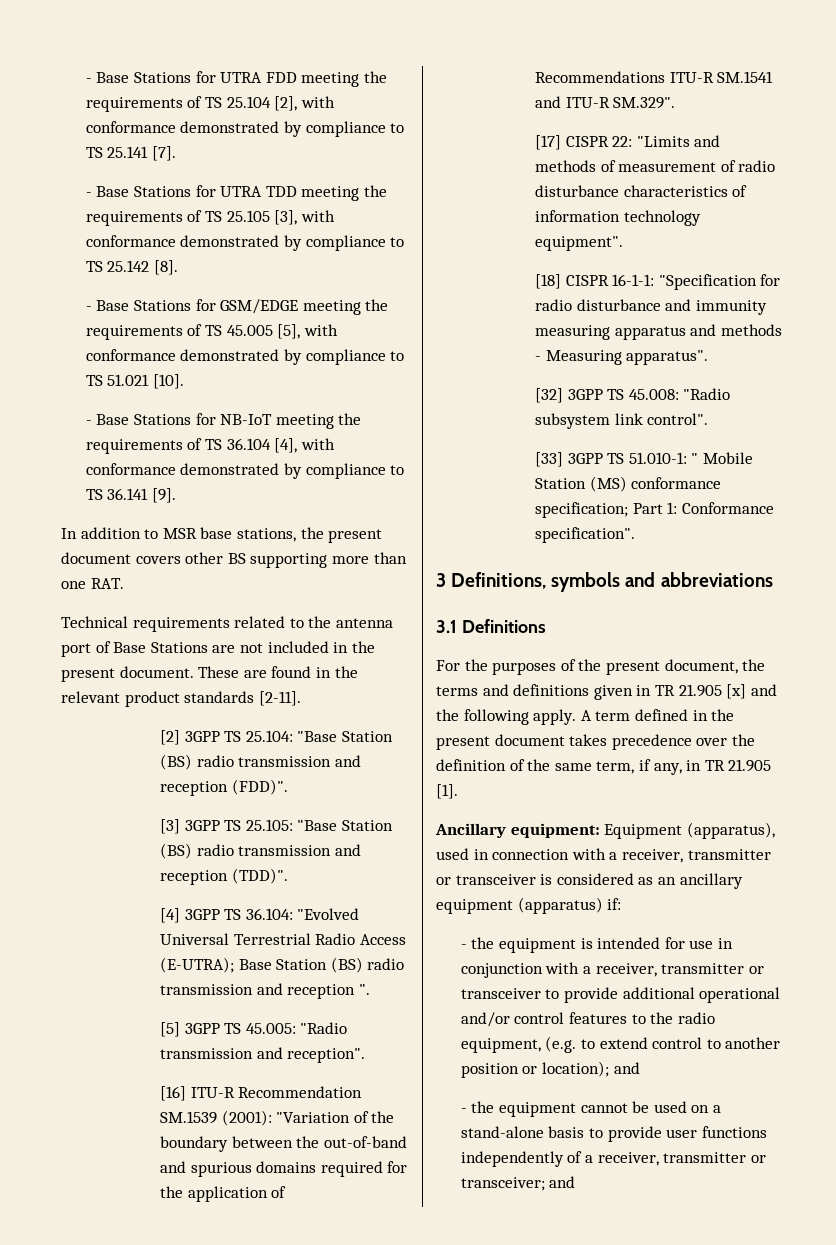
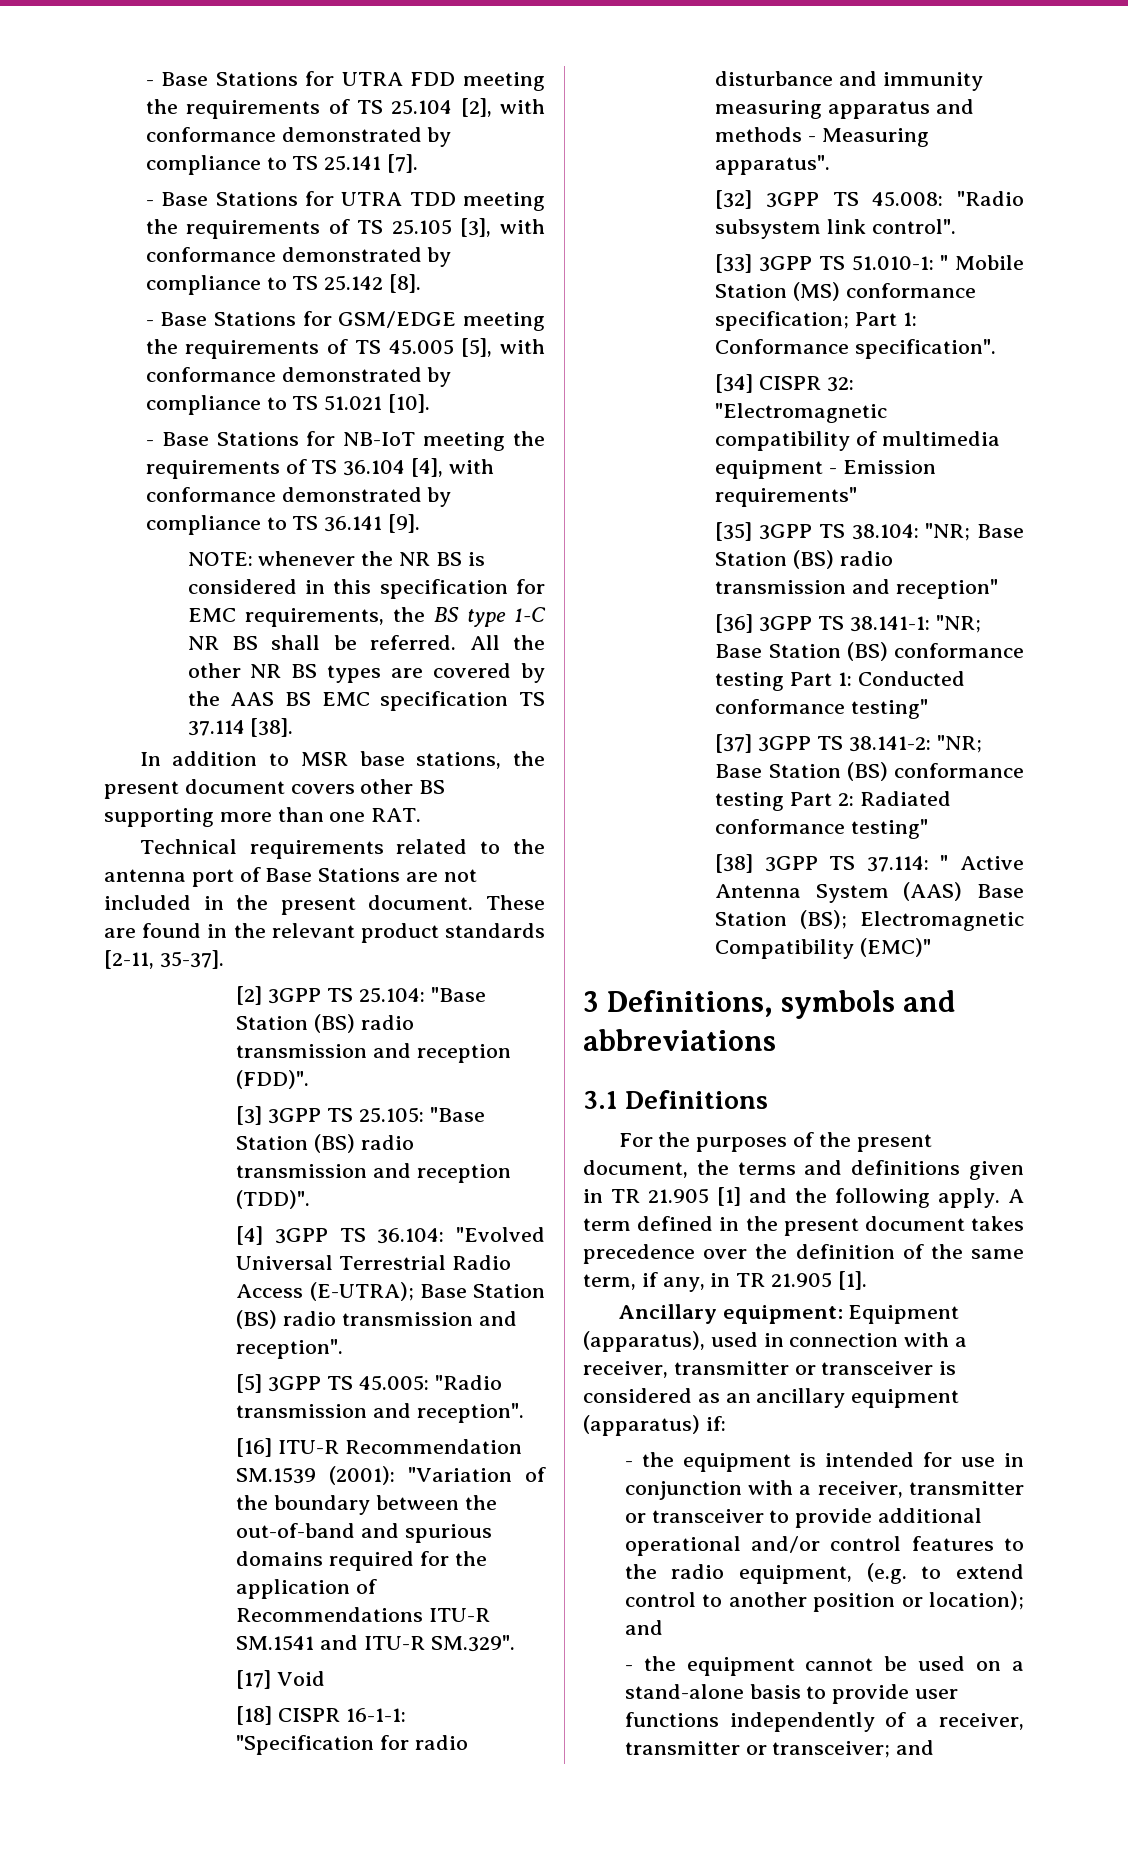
+ NOTE: whenever the NR BS is considered in this specification for EMC requirements, the BS type 1-C NR BS shall be referred. All the other NR BS types are covered by the AAS BS EMC specification TS 37.114 [38].
- These are found in the relevant product standards [2-11].
+ These are found in the relevant product standards [2-11, 35-37].
- [4] 3GPP TS 36.104: "Evolved Universal Terrestrial Radio Access (E-UTRA); Base Station (BS) radio transmission and reception ".
+ [4] 3GPP TS 36.104: "Evolved Universal Terrestrial Radio Access (E-UTRA); Base Station (BS) radio transmission and reception".
- [17] CISPR 22: "Limits and methods of measurement of radio disturbance characteristics of information technology equipment".
+ [17] Void
+ [34] CISPR 32: "Electromagnetic compatibility of multimedia equipment - Emission requirements"
+ [35] 3GPP TS 38.104: "NR; Base Station (BS) radio transmission and reception"
+ [36] 3GPP TS 38.141-1: "NR; Base Station (BS) conformance testing Part 1: Conducted conformance testing"
+ [37] 3GPP TS 38.141-2: "NR; Base Station (BS) conformance testing Part 2: Radiated conformance testing"
+ [38] 3GPP TS 37.114: " Active Antenna System (AAS) Base Station (BS); Electromagnetic Compatibility (EMC)"
- For the purposes of the present document, the terms and definitions given in TR 21.905 [x] and the following apply.
+ For the purposes of the present document, the terms and definitions given in TR 21.905 [1] and the following apply.

